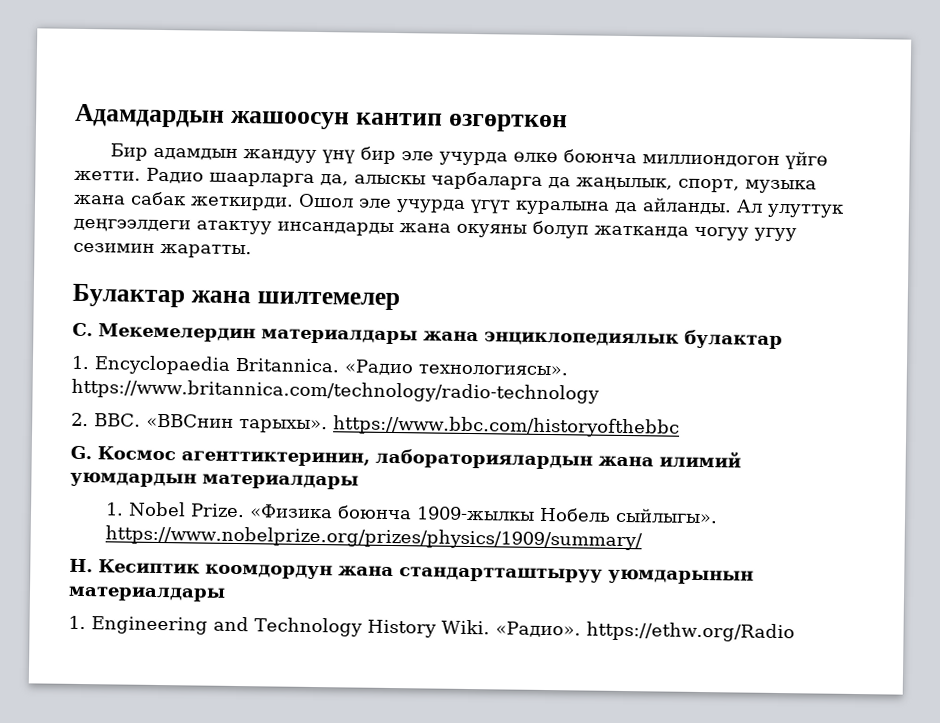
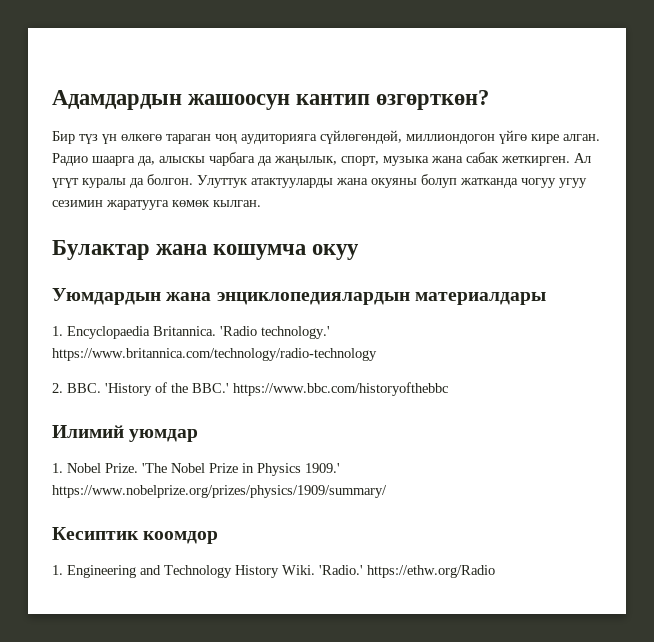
- Адамдардын жашоосун кантип өзгөрткөн
+ Адамдардын жашоосун кантип өзгөрткөн?
- Бир адамдын жандуу үнү бир эле учурда өлкө боюнча миллиондогон үйгө жетти. Радио шаарларга да, алыскы чарбаларга да жаңылык, спорт, музыка жана сабак жеткирди. Ошол эле учурда үгүт куралына да айланды. Ал улуттук деңгээлдеги атактуу инсандарды жана окуяны болуп жатканда чогуу угуу сезимин жаратты.
+ Бир түз үн өлкөгө тараган чоң аудиторияга сүйлөгөндөй, миллиондогон үйгө кире алган. Радио шаарга да, алыскы чарбага да жаңылык, спорт, музыка жана сабак жеткирген. Ал үгүт куралы да болгон. Улуттук атактууларды жана окуяны болуп жатканда чогуу угуу сезимин жаратууга көмөк кылган.
- Булактар жана шилтемелер
- C. Мекемелердин материалдары жана энциклопедиялык булактар
+ Булактар жана кошумча окуу
+ Уюмдардын жана энциклопедиялардын материалдары
- «Радио технологиясы». https://www.britannica.com/technology/radio-technology
+ 'Radio technology.' https://www.britannica.com/technology/radio-technology
- 2. BBC. «BBCнин тарыхы». https://www.bbc.com/historyofthebbc
- G. Космос агенттиктеринин, лабораториялардын жана илимий уюмдардын материалдары
- 1. Nobel Prize. «Физика боюнча 1909-жылкы Нобель сыйлыгы». https://www.nobelprize.org/prizes/physics/1909/summary/
- H. Кесиптик коомдордун жана стандартташтыруу уюмдарынын материалдары
+ 2. BBC. 'History of the BBC.' https://www.bbc.com/historyofthebbc
+ Илимий уюмдар
+ 1. Nobel Prize. 'The Nobel Prize in Physics 1909.' https://www.nobelprize.org/prizes/physics/1909/summary/
+ Кесиптик коомдор
- «Радио». https://ethw.org/Radio
+ 'Radio.' https://ethw.org/Radio

